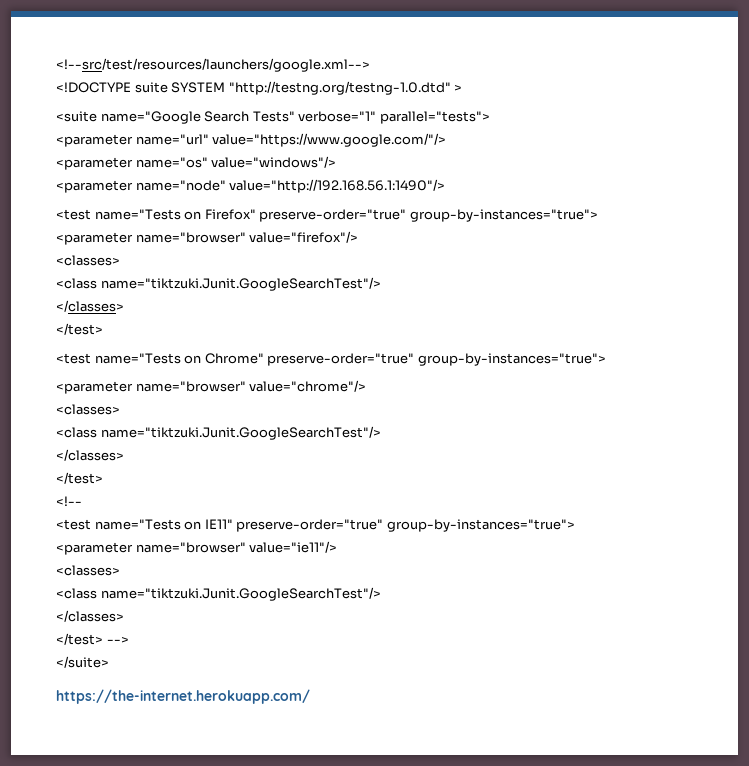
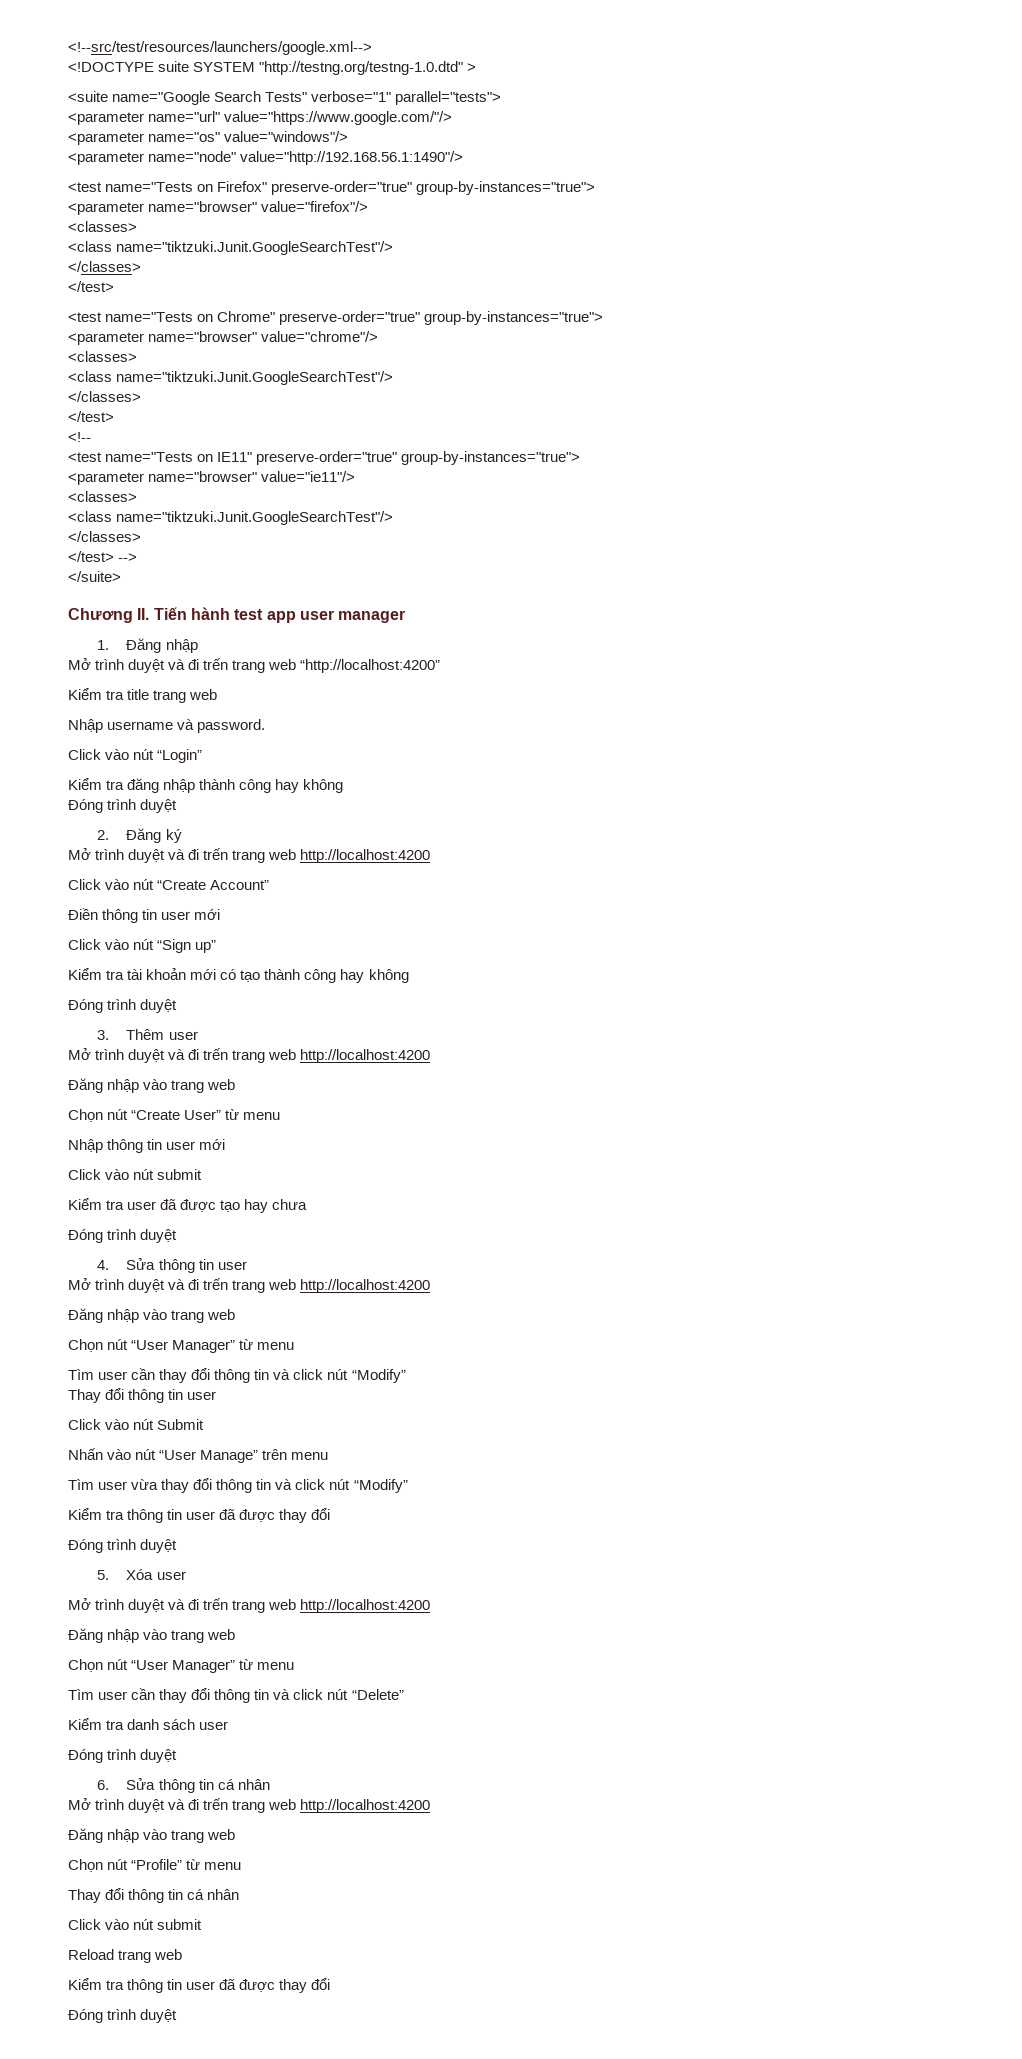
- https://the-internet.herokuapp.com/
+ Chương II. Tiến hành test app user manager
+ 1. Đăng nhập
+ Mở trình duyệt và đi trến trang web “http://localhost:4200”
+ Kiểm tra title trang web
+ Nhập username và password.
+ Click vào nút “Login”
+ Kiểm tra đăng nhập thành công hay không
+ Đóng trình duyệt
+ 2. Đăng ký
+ Mở trình duyệt và đi trến trang web http://localhost:4200
+ Click vào nút “Create Account”
+ Điền thông tin user mới
+ Click vào nút “Sign up”
+ Kiểm tra tài khoản mới có tạo thành công hay không
+ Đóng trình duyệt
+ 3. Thêm user
+ Mở trình duyệt và đi trến trang web http://localhost:4200
+ Đăng nhập vào trang web
+ Chọn nút “Create User” từ menu
+ Nhập thông tin user mới
+ Click vào nút submit
+ Kiểm tra user đã được tạo hay chưa
+ Đóng trình duyệt
+ 4. Sửa thông tin user
+ Mở trình duyệt và đi trến trang web http://localhost:4200
+ Đăng nhập vào trang web
+ Chọn nút “User Manager” từ menu
+ Tìm user cần thay đổi thông tin và click nút “Modify”
+ Thay đổi thông tin user
+ Click vào nút Submit
+ Nhấn vào nút “User Manage” trên menu
+ Tìm user vừa thay đổi thông tin và click nút “Modify”
+ Kiểm tra thông tin user đã được thay đổi
+ Đóng trình duyệt
+ 5. Xóa user
+ Mở trình duyệt và đi trến trang web http://localhost:4200
+ Đăng nhập vào trang web
+ Chọn nút “User Manager” từ menu
+ Tìm user cần thay đổi thông tin và click nút “Delete”
+ Kiểm tra danh sách user
+ Đóng trình duyệt
+ 6. Sửa thông tin cá nhân
+ Mở trình duyệt và đi trến trang web http://localhost:4200
+ Đăng nhập vào trang web
+ Chọn nút “Profile” từ menu
+ Thay đổi thông tin cá nhân
+ Click vào nút submit
+ Reload trang web
+ Kiểm tra thông tin user đã được thay đổi
+ Đóng trình duyệt

